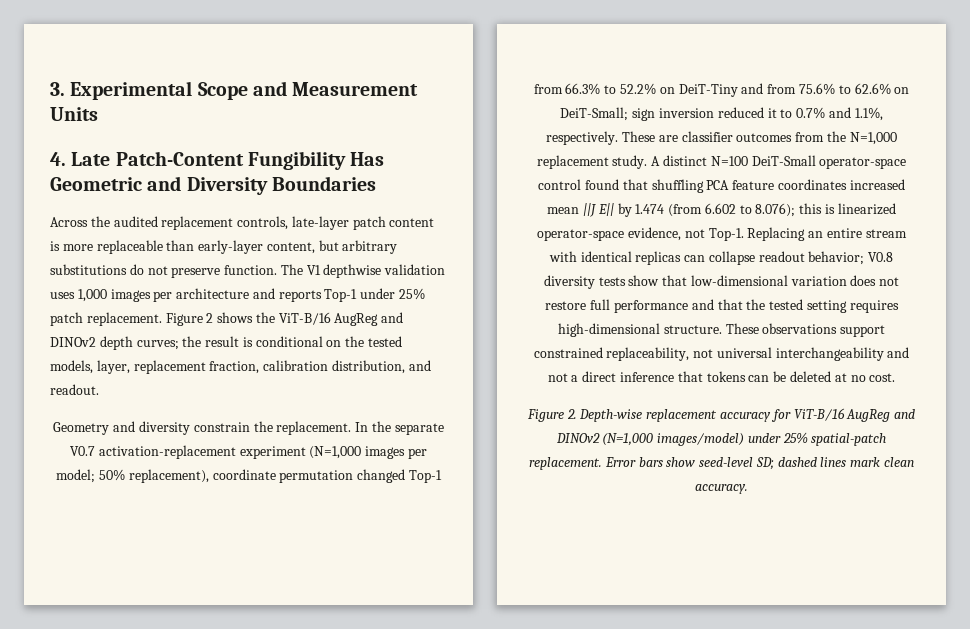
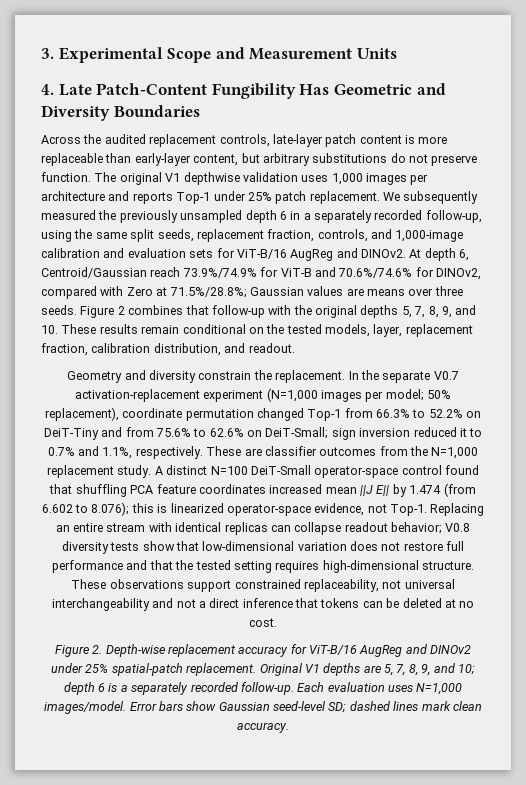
- The V1 depthwise validation uses 1,000 images per architecture and reports Top-1 under 25% patch replacement.
+ The original V1 depthwise validation uses 1,000 images per architecture and reports Top-1 under 25% patch replacement.
- Figure 2 shows the ViT-B/16 AugReg and DINOv2 depth curves; the result is conditional on the tested models, layer, replacement fraction, calibration distribution, and readout.
+ We subsequently measured the previously unsampled depth 6 in a separately recorded follow-up, using the same split seeds, replacement fraction, controls, and 1,000-image calibration and evaluation sets for ViT-B/16 AugReg and DINOv2. At depth 6, Centroid/Gaussian reach 73.9%/74.9% for ViT-B and 70.6%/74.6% for DINOv2, compared with Zero at 71.5%/28.8%; Gaussian values are means over three seeds. Figure 2 combines that follow-up with the original depths 5, 7, 8, 9, and 10. These results remain conditional on the tested models, layer, replacement fraction, calibration distribution, and readout.
- Figure 2. Depth-wise replacement accuracy for ViT-B/16 AugReg and DINOv2 (N=1,000 images/model) under 25% spatial-patch replacement.
+ Figure 2. Depth-wise replacement accuracy for ViT-B/16 AugReg and DINOv2 under 25% spatial-patch replacement.
+ Original V1 depths are 5, 7, 8, 9, and 10; depth 6 is a separately recorded follow-up. Each evaluation uses N=1,000 images/model.
- Error bars show seed-level SD; dashed lines mark clean accuracy.
+ Error bars show Gaussian seed-level SD; dashed lines mark clean accuracy.

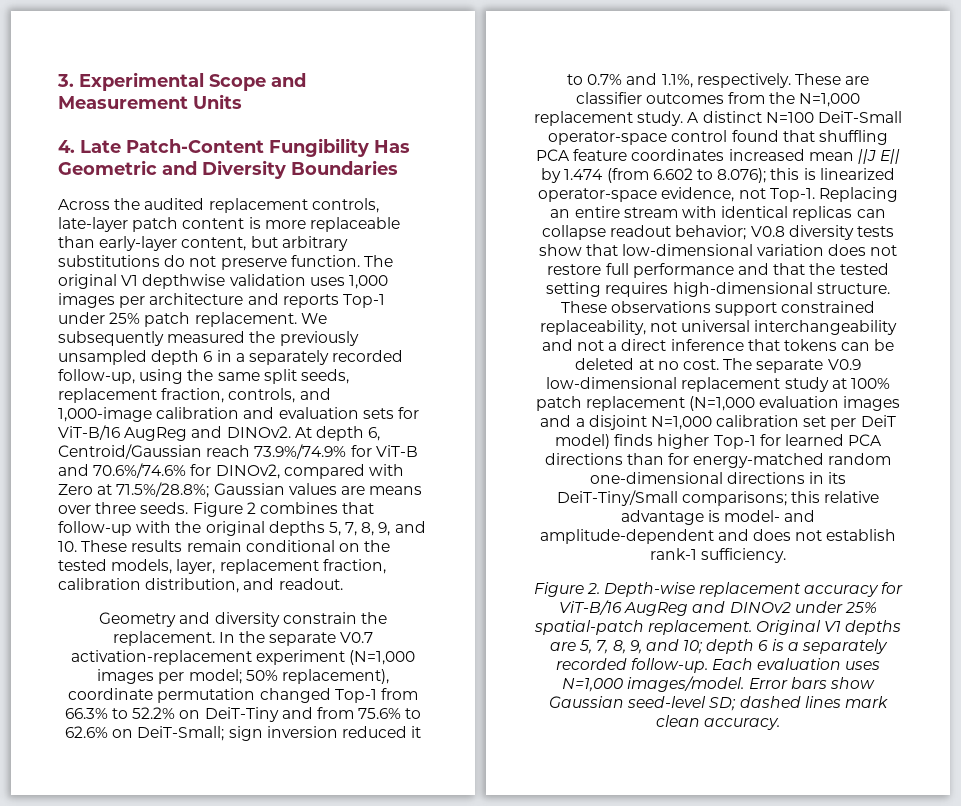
+ The separate V0.9 low-dimensional replacement study at 100% patch replacement (N=1,000 evaluation images and a disjoint N=1,000 calibration set per DeiT model) finds higher Top-1 for learned PCA directions than for energy-matched random one-dimensional directions in its DeiT-Tiny/Small comparisons; this relative advantage is model- and amplitude-dependent and does not establish rank-1 sufficiency.

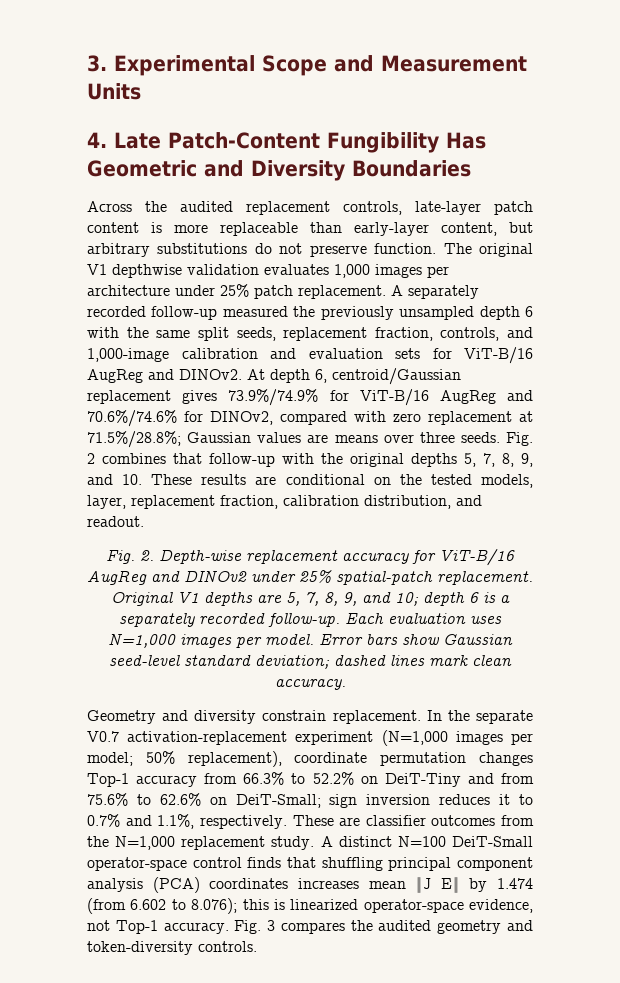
- The original V1 depthwise validation uses 1,000 images per architecture and reports Top-1 under 25% patch replacement.
+ The original V1 depthwise validation evaluates 1,000 images per architecture under 25% patch replacement.
- We subsequently measured the previously unsampled depth 6 in a separately recorded follow-up, using the same split seeds, replacement fraction, controls, and 1,000-image calibration and evaluation sets for ViT-B/16 AugReg and DINOv2.
+ A separately recorded follow-up measured the previously unsampled depth 6 with the same split seeds, replacement fraction, controls, and 1,000-image calibration and evaluation sets for ViT-B/16 AugReg and DINOv2.
- At depth 6, Centroid/Gaussian reach 73.9%/74.9% for ViT-B and 70.6%/74.6% for DINOv2, compared with Zero at 71.5%/28.8%; Gaussian values are means over three seeds.
+ At depth 6, centroid/Gaussian replacement gives 73.9%/74.9% for ViT-B/16 AugReg and 70.6%/74.6% for DINOv2, compared with zero replacement at 71.5%/28.8%; Gaussian values are means over three seeds.
- Figure 2 combines that follow-up with the original depths 5, 7, 8, 9, and 10. These results remain conditional on the tested models, layer, replacement fraction, calibration distribution, and readout.
+ Fig. 2 combines that follow-up with the original depths 5, 7, 8, 9, and 10. These results are conditional on the tested models, layer, replacement fraction, calibration distribution, and readout.
- Geometry and diversity constrain the replacement. In the separate V0.7 activation-replacement experiment (N=1,000 images per model; 50% replacement), coordinate permutation changed Top-1 from 66.3% to 52.2% on DeiT-Tiny and from 75.6% to 62.6% on DeiT-Small; sign inversion reduced it to 0.7% and 1.1%, respectively. These are classifier outcomes from the N=1,000 replacement study. A distinct N=100 DeiT-Small operator-space control found that shuffling PCA feature coordinates increased mean ||J E|| by 1.474 (from 6.602 to 8.076); this is linearized operator-space evidence, not Top-1. Replacing an entire stream with identical replicas can collapse readout behavior; V0.8 diversity tests show that low-dimensional variation does not restore full performance and that the tested setting requires high-dimensional structure. These observations support constrained replaceability, not universal interchangeability and not a direct inference that tokens can be deleted at no cost. The separate V0.9 low-dimensional replacement study at 100% patch replacement (N=1,000 evaluation images and a disjoint N=1,000 calibration set per DeiT model) finds higher Top-1 for learned PCA directions than for energy-matched random one-dimensional directions in its DeiT-Tiny/Small comparisons; this relative advantage is model- and amplitude-dependent and does not establish rank-1 sufficiency.
- Figure 2. Depth-wise replacement accuracy for ViT-B/16 AugReg and DINOv2 under 25% spatial-patch replacement.
+ Fig. 2. Depth-wise replacement accuracy for ViT-B/16 AugReg and DINOv2 under 25% spatial-patch replacement.
- Each evaluation uses N=1,000 images/model.
+ Each evaluation uses N=1,000 images per model.
- Error bars show Gaussian seed-level SD; dashed lines mark clean accuracy.
+ Error bars show Gaussian seed-level standard deviation; dashed lines mark clean accuracy.
+ Geometry and diversity constrain replacement. In the separate V0.7 activation-replacement experiment (N=1,000 images per model; 50% replacement), coordinate permutation changes Top-1 accuracy from 66.3% to 52.2% on DeiT-Tiny and from 75.6% to 62.6% on DeiT-Small; sign inversion reduces it to 0.7% and 1.1%, respectively. These are classifier outcomes from the N=1,000 replacement study. A distinct N=100 DeiT-Small operator-space control finds that shuffling principal component analysis (PCA) coordinates increases mean ‖J E‖ by 1.474 (from 6.602 to 8.076); this is linearized operator-space evidence, not Top-1 accuracy. Fig. 3 compares the audited geometry and token-diversity controls.

